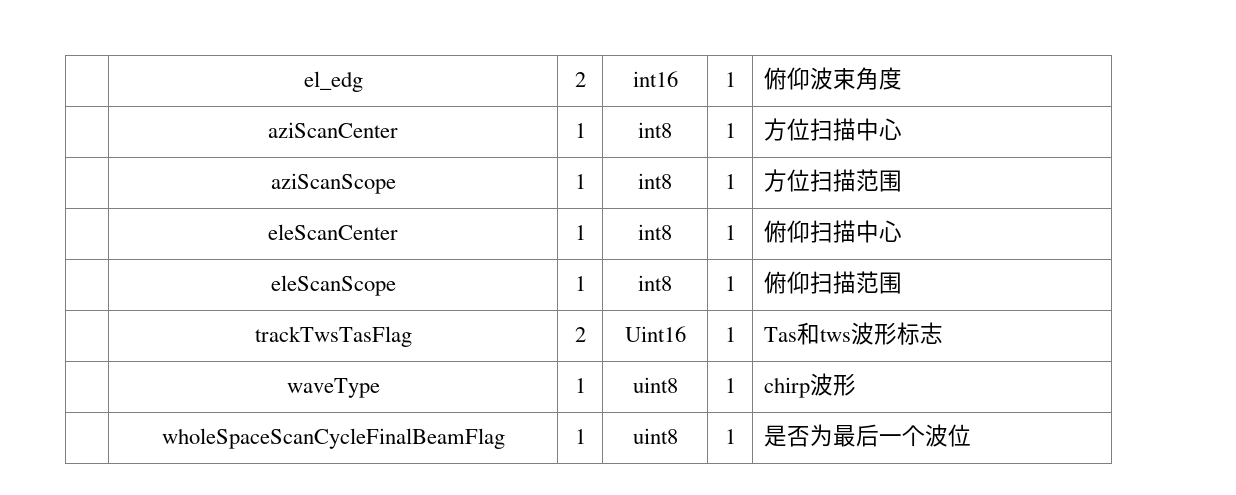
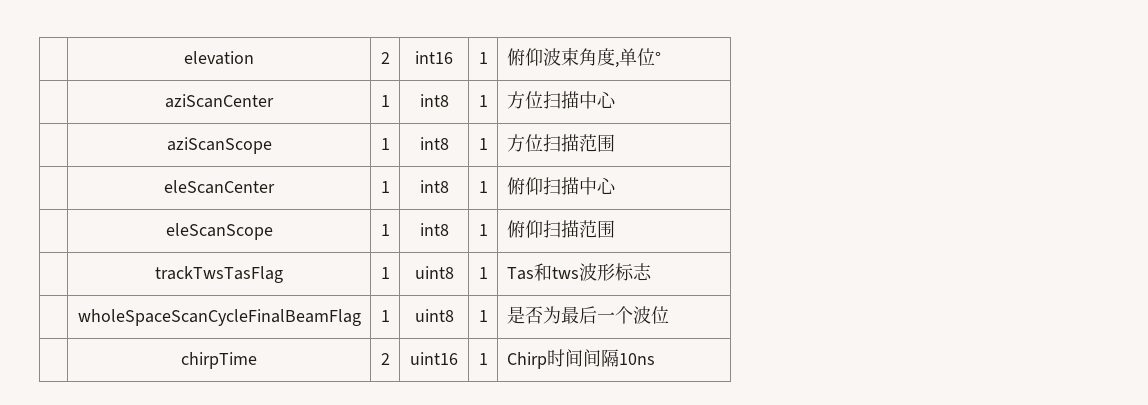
- | el_edg | 2 | int16 | 1 | 俯仰波束角度
+ | elevation | 2 | int16 | 1 | 俯仰波束角度,单位°
- | trackTwsTasFlag | 2 | Uint16 | 1 | Tas和tws波形标志
+ | trackTwsTasFlag | 1 | uint8 | 1 | Tas和tws波形标志
- | waveType | 1 | uint8 | 1 | chirp波形
+ | chirpTime | 2 | uint16 | 1 | Chirp时间间隔10ns

